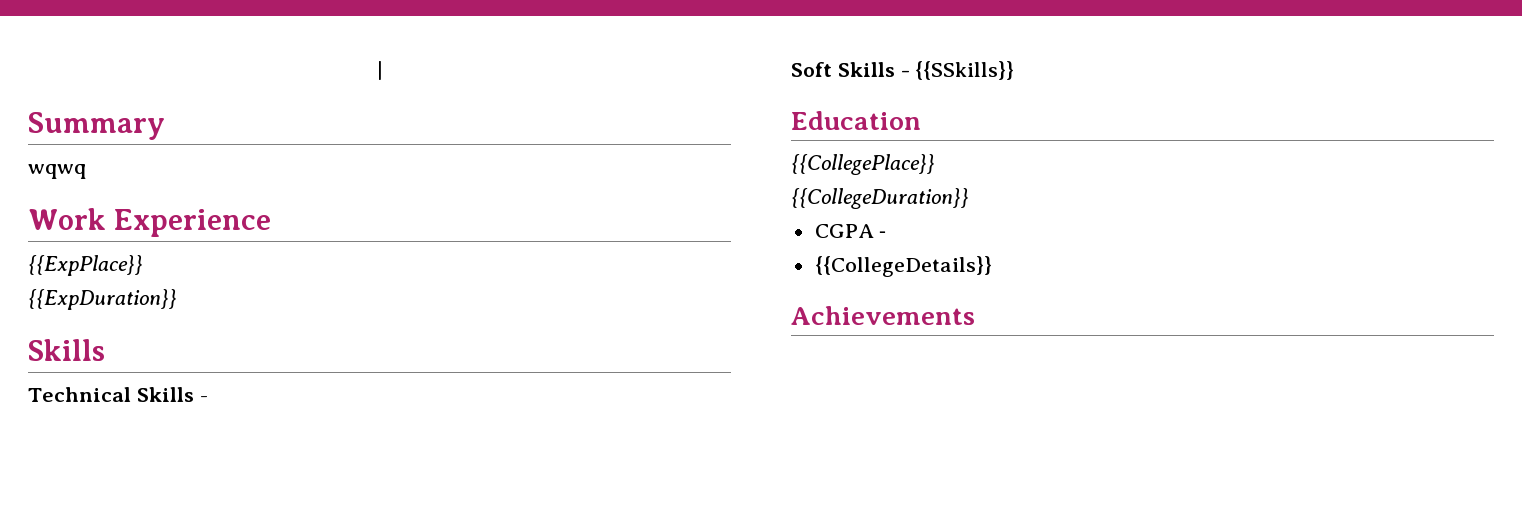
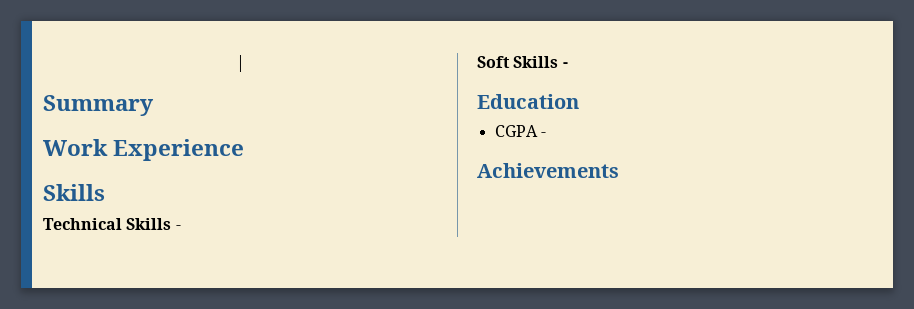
- wqwq
- {{ExpPlace}}
- {{ExpDuration}}
- Soft Skills - {{SSkills}}
+ Soft Skills -
- {{CollegePlace}}
- {{CollegeDuration}}
- {{CollegeDetails}}

